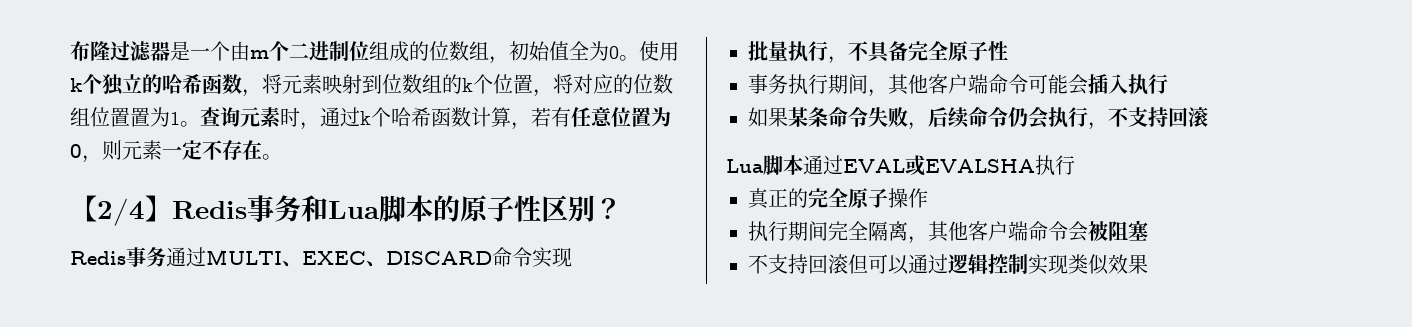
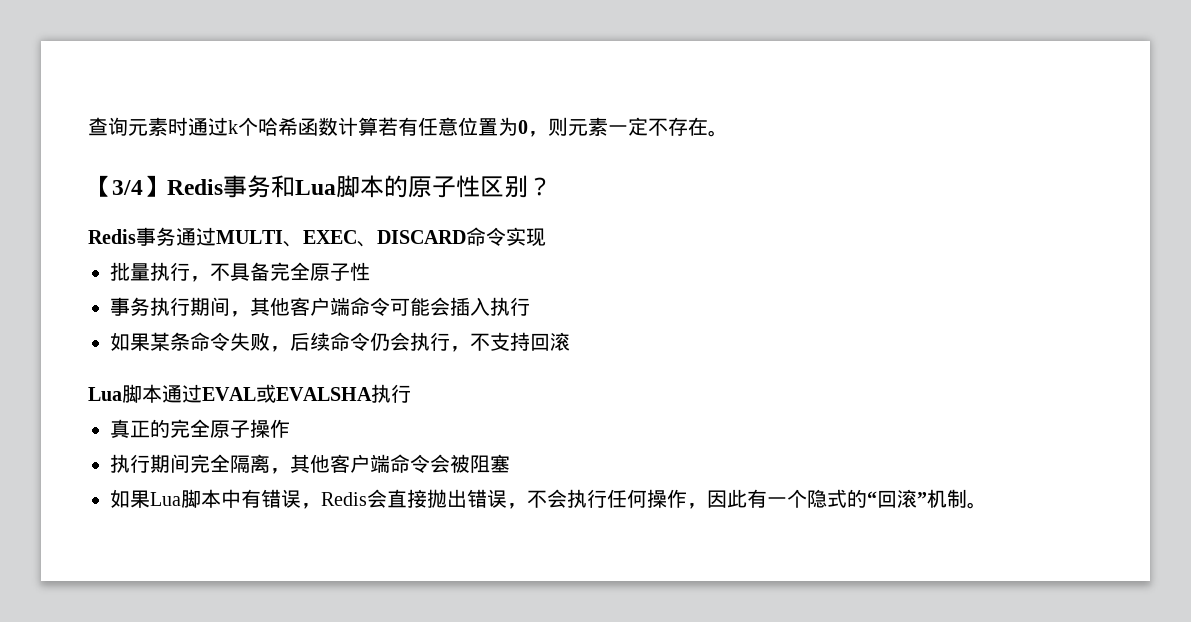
- 布隆过滤器是一个由m个二进制位组成的位数组，初始值全为0。使用k个独立的哈希函数，将元素映射到位数组的k个位置，将对应的位数组位置置为1。查询元素时，通过k个哈希函数计算，若有任意位置为0，则元素一定不存在。
+ 查询元素时通过k个哈希函数计算若有任意位置为0，则元素一定不存在。
- 【2/4】Redis事务和Lua脚本的原子性区别？
+ 【3/4】Redis事务和Lua脚本的原子性区别？
- 不支持回滚但可以通过逻辑控制实现类似效果
+ 如果Lua脚本中有错误，Redis会直接抛出错误，不会执行任何操作，因此有一个隐式的“回滚”机制。

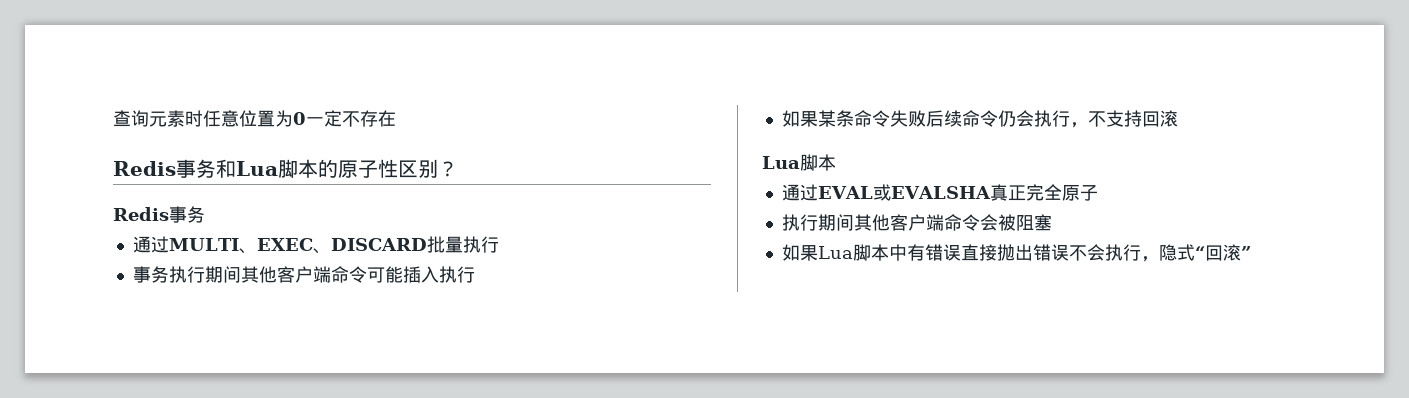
- 查询元素时通过k个哈希函数计算若有任意位置为0，则元素一定不存在。
- 【3/4】Redis事务和Lua脚本的原子性区别？
- Redis事务通过MULTI、EXEC、DISCARD命令实现
- 批量执行，不具备完全原子性
+ 查询元素时任意位置为0一定不存在
+ Redis事务和Lua脚本的原子性区别？
+ Redis事务
+ 通过MULTI、EXEC、DISCARD批量执行
- 事务执行期间，其他客户端命令可能会插入执行
+ 事务执行期间其他客户端命令可能插入执行
- 如果某条命令失败，后续命令仍会执行，不支持回滚
- Lua脚本通过EVAL或EVALSHA执行
- 真正的完全原子操作
- 执行期间完全隔离，其他客户端命令会被阻塞
+ 如果某条命令失败后续命令仍会执行，不支持回滚
+ Lua脚本
+ 通过EVAL或EVALSHA真正完全原子
+ 执行期间其他客户端命令会被阻塞
- 如果Lua脚本中有错误，Redis会直接抛出错误，不会执行任何操作，因此有一个隐式的“回滚”机制。
+ 如果Lua脚本中有错误直接抛出错误不会执行，隐式“回滚”

